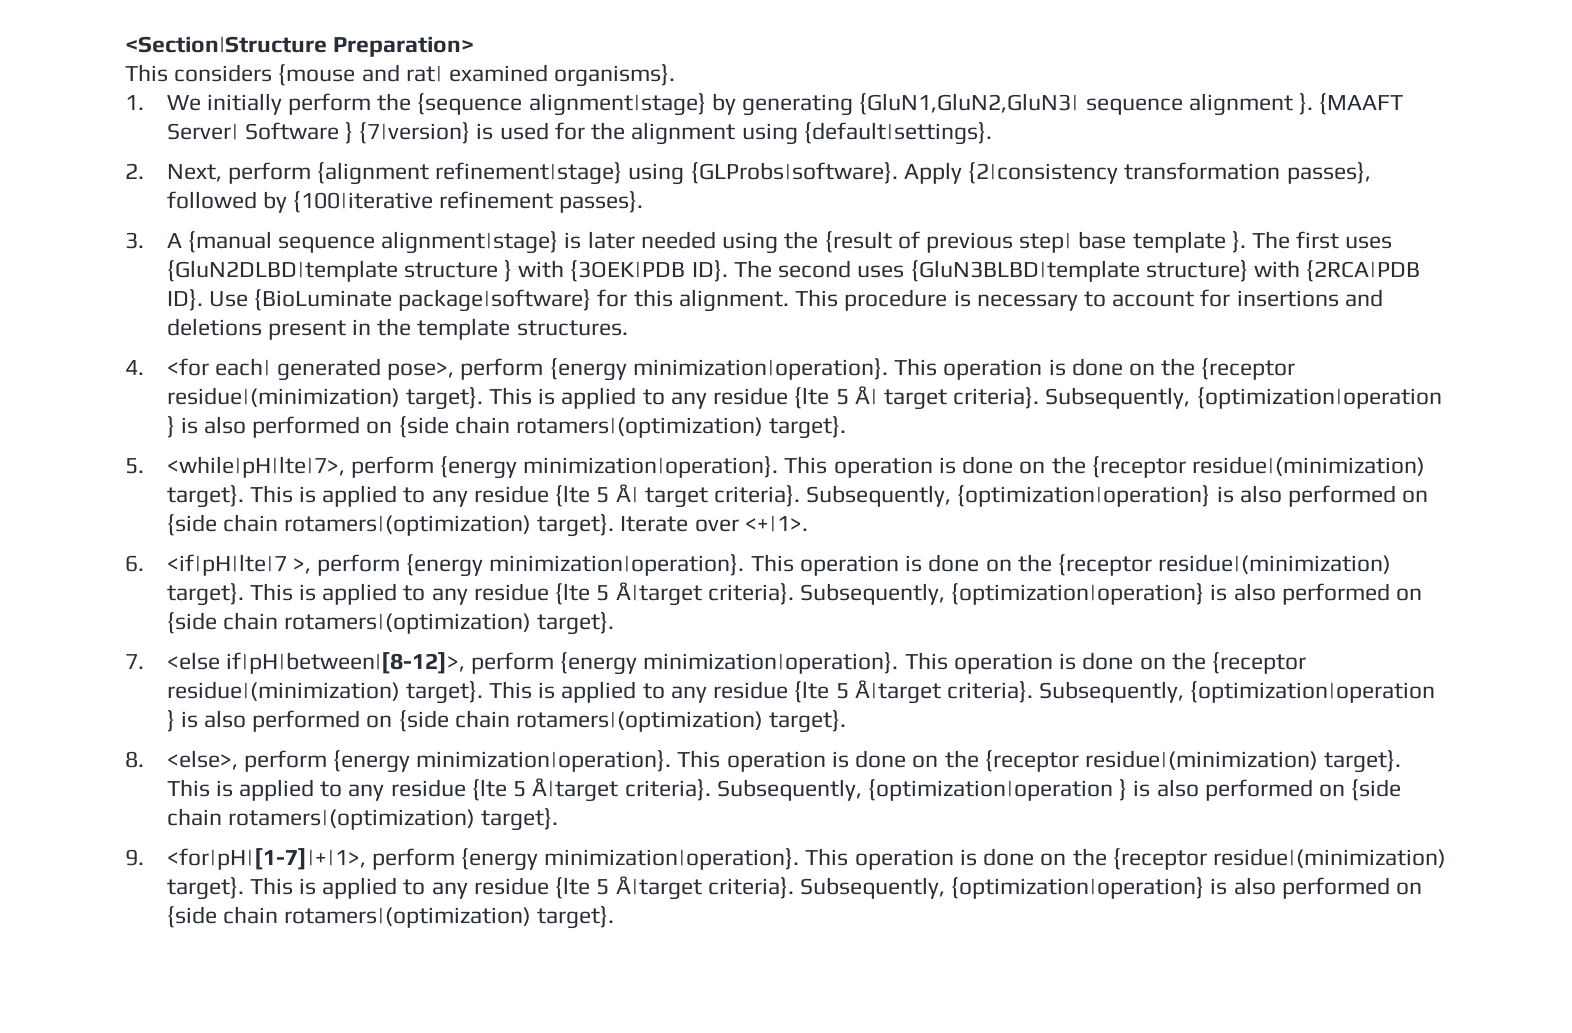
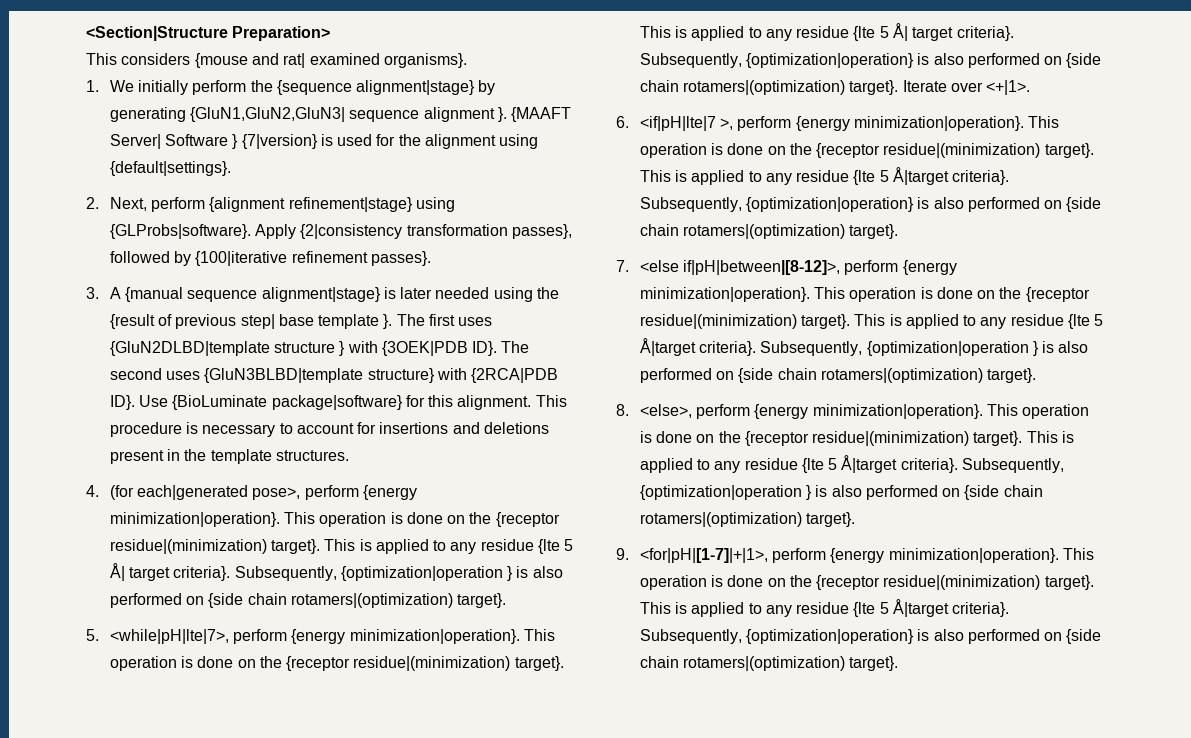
- 4. <for each| generated pose>, perform {energy minimization|operation}.
+ 4. (for each|generated pose>, perform {energy minimization|operation}.

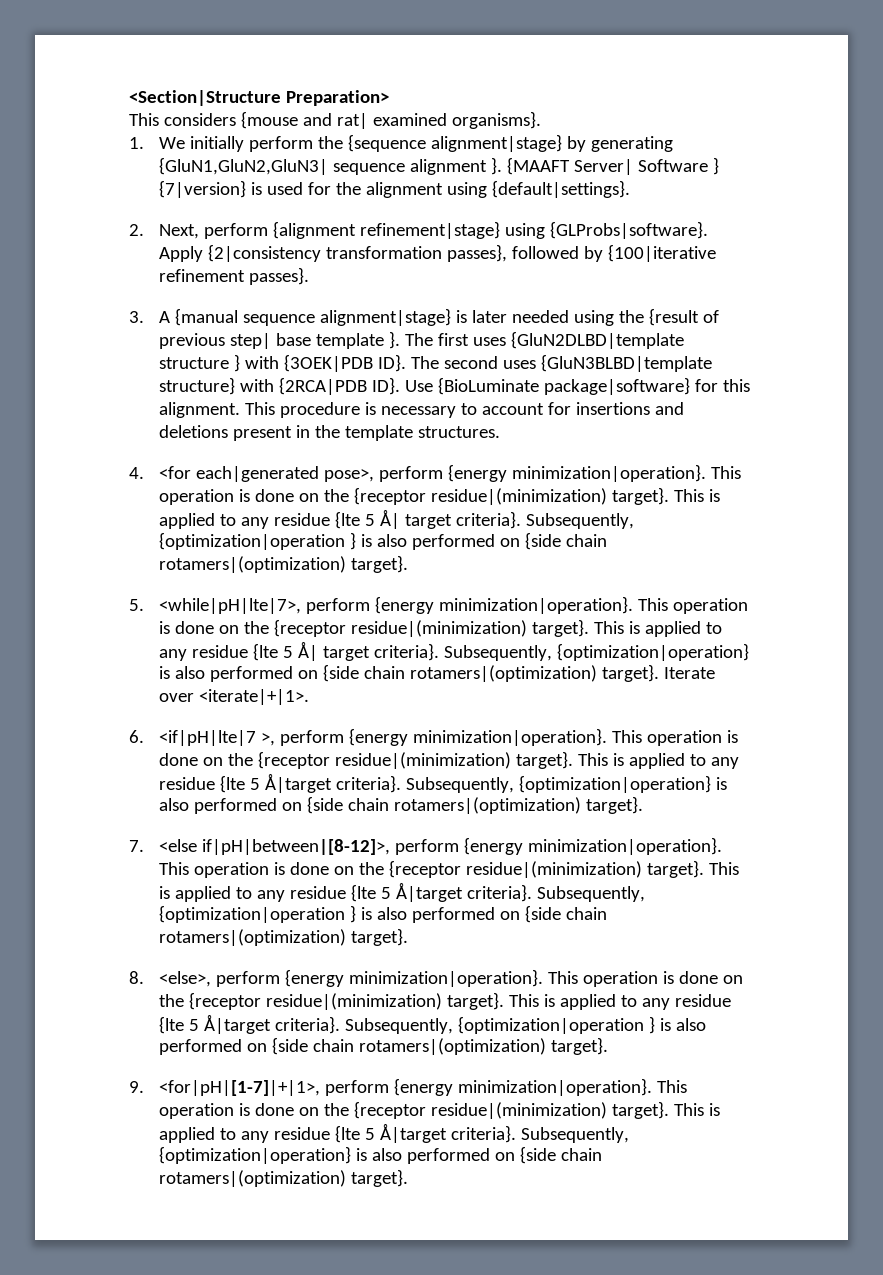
- 4. (for each|generated pose>, perform {energy minimization|operation}.
+ 4. <for each|generated pose>, perform {energy minimization|operation}.
- Iterate over <+|1>.
+ Iterate over <iterate|+|1>.

